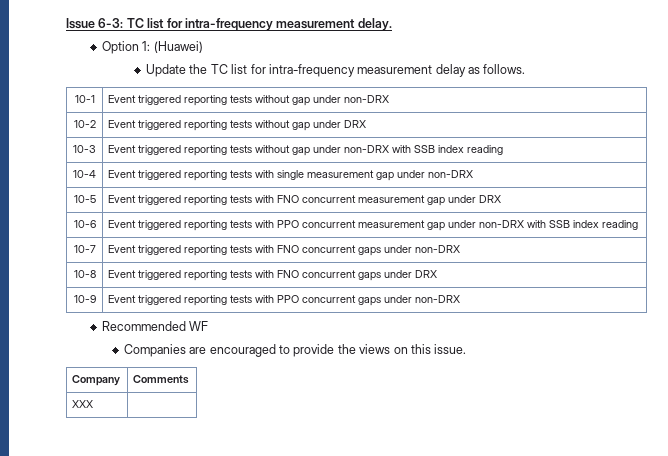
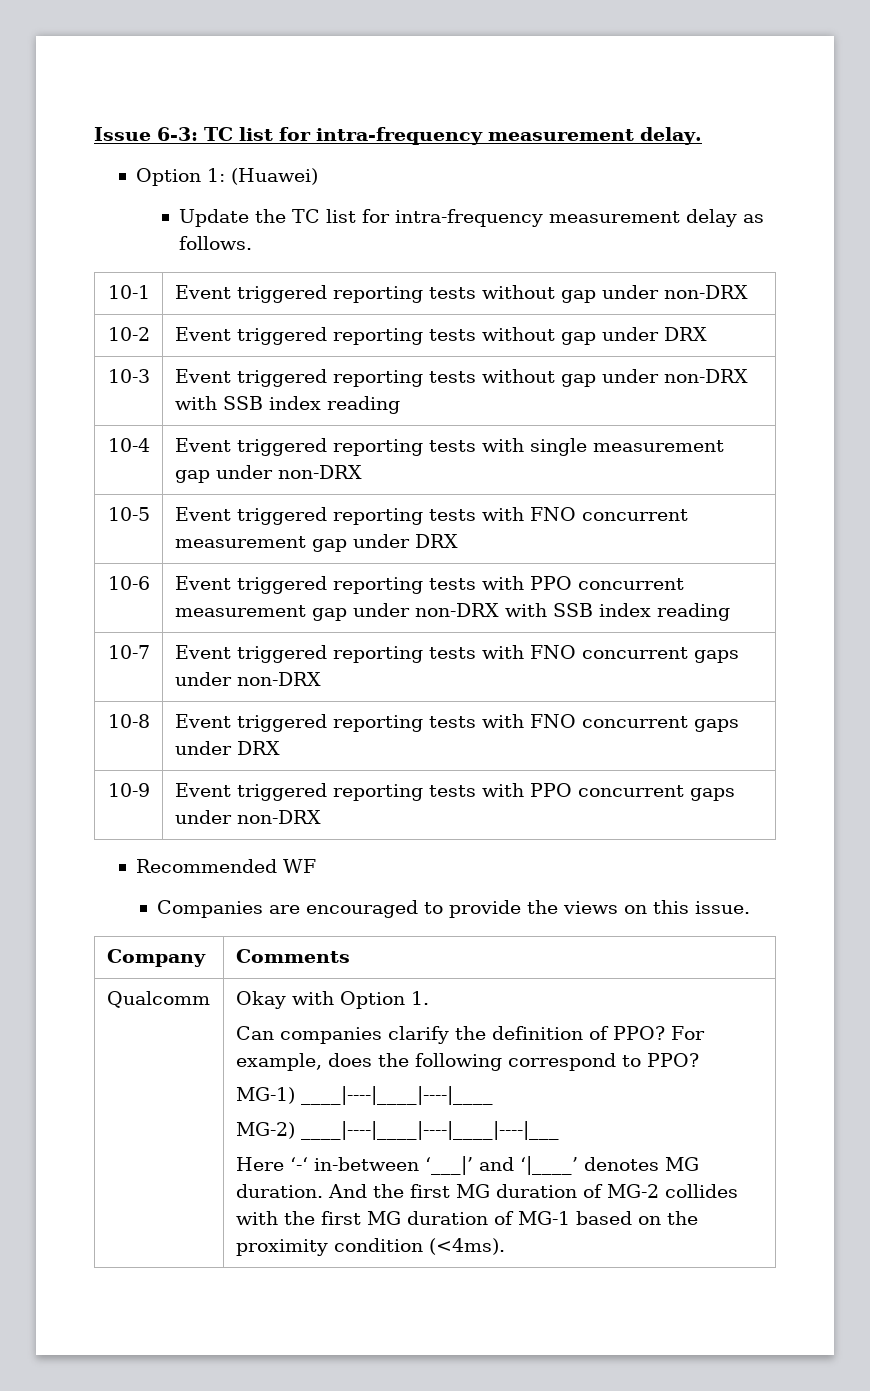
- XXX
+ Qualcomm | Okay with Option 1.
+ Can companies clarify the definition of PPO? For example, does the following correspond to PPO?
+ MG-1) ____|----|____|----|____
+ MG-2) ____|----|____|----|____|----|___
+ Here ‘-‘ in-between ‘___|’ and ‘|____’ denotes MG duration. And the first MG duration of MG-2 collides with the first MG duration of MG-1 based on the proximity condition (<4ms).

